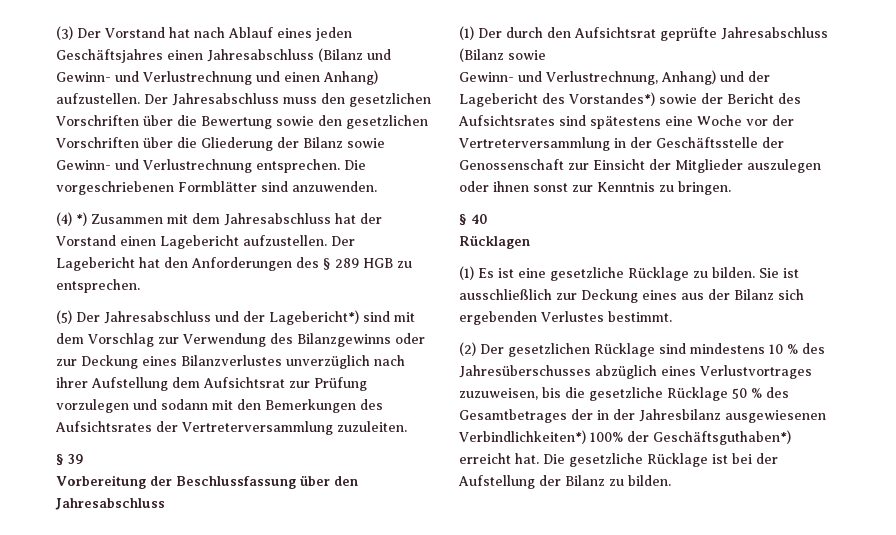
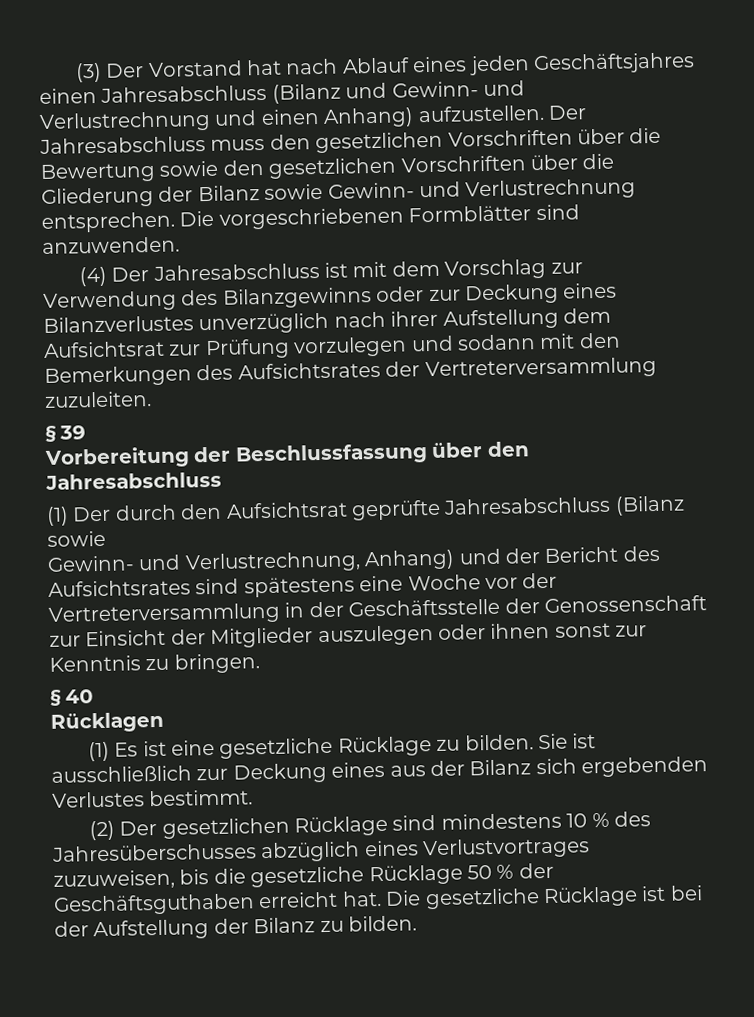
- (4) *) Zusammen mit dem Jahresabschluss hat der Vorstand einen Lagebericht aufzustellen. Der Lagebericht hat den Anforderungen des § 289 HGB zu entsprechen.
- (5) Der Jahresabschluss und der Lagebericht*) sind mit dem Vorschlag zur Verwendung des Bilanzgewinns oder zur Deckung eines Bilanzverlustes unverzüglich nach ihrer Aufstellung dem Aufsichtsrat zur Prüfung vorzulegen und sodann mit den Bemerkungen des Aufsichtsrates der Vertreterversammlung zuzuleiten.
+ (4) Der Jahresabschluss ist mit dem Vorschlag zur Verwendung des Bilanzgewinns oder zur Deckung eines Bilanzverlustes unverzüglich nach ihrer Aufstellung dem Aufsichtsrat zur Prüfung vorzulegen und sodann mit den Bemerkungen des Aufsichtsrates der Vertreterversammlung zuzuleiten.
- Gewinn- und Verlustrechnung, Anhang) und der Lagebericht des Vorstandes*) sowie der Bericht des Aufsichtsrates sind spätestens eine Woche vor der Vertreterversammlung in der Geschäftsstelle der Genossenschaft zur Einsicht der Mitglieder auszulegen oder ihnen sonst zur Kenntnis zu bringen.
+ Gewinn- und Verlustrechnung, Anhang) und der Bericht des Aufsichtsrates sind spätestens eine Woche vor der Vertreterversammlung in der Geschäftsstelle der Genossenschaft zur Einsicht der Mitglieder auszulegen oder ihnen sonst zur Kenntnis zu bringen.
- (2) Der gesetzlichen Rücklage sind mindestens 10 % des Jahresüberschusses abzüglich eines Verlustvortrages zuzuweisen, bis die gesetzliche Rücklage 50 % des Gesamtbetrages der in der Jahresbilanz ausgewiesenen Verbindlichkeiten*) 100% der Geschäftsguthaben*) erreicht hat.
+ (2) Der gesetzlichen Rücklage sind mindestens 10 % des Jahresüberschusses abzüglich eines Verlustvortrages zuzuweisen, bis die gesetzliche Rücklage 50 % der Geschäftsguthaben erreicht hat.

